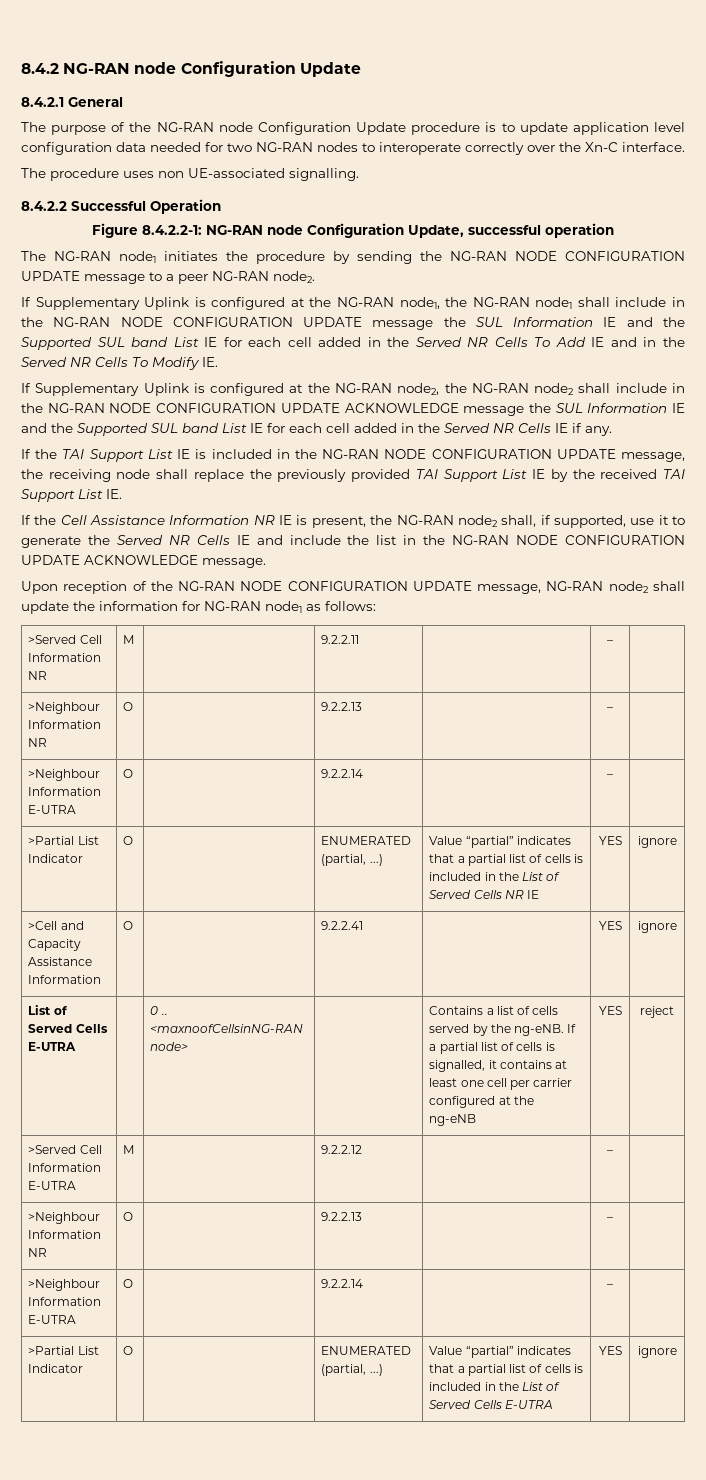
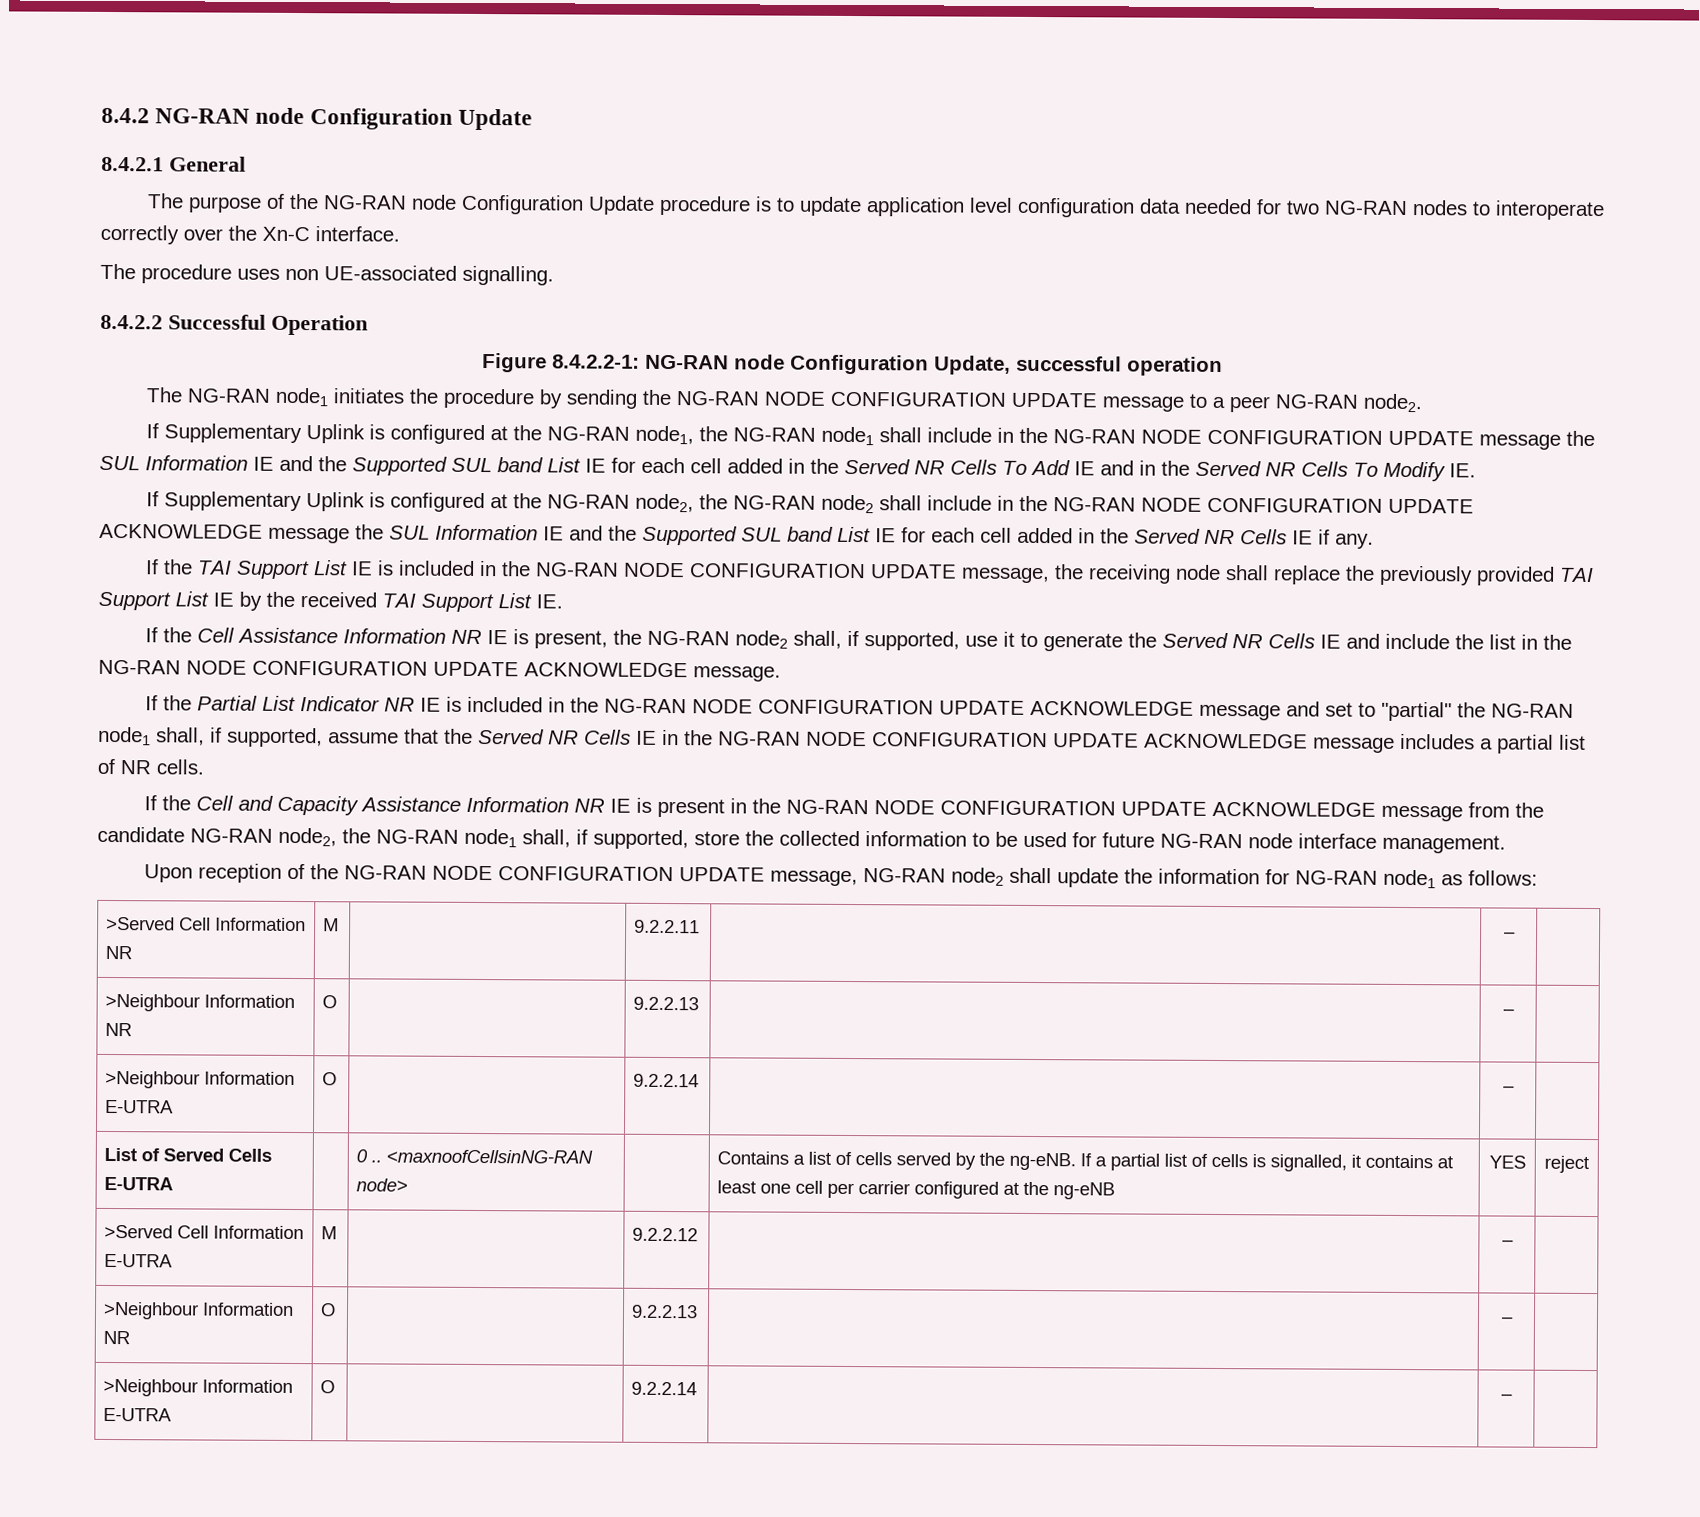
+ If the Partial List Indicator NR IE is included in the NG-RAN NODE CONFIGURATION UPDATE ACKNOWLEDGE message and set to "partial" the NG-RAN node1 shall, if supported, assume that the Served NR Cells IE in the NG-RAN NODE CONFIGURATION UPDATE ACKNOWLEDGE message includes a partial list of NR cells.
+ If the Cell and Capacity Assistance Information NR IE is present in the NG-RAN NODE CONFIGURATION UPDATE ACKNOWLEDGE message from the candidate NG-RAN node2, the NG-RAN node1 shall, if supported, store the collected information to be used for future NG-RAN node interface management.
- >Partial List Indicator | O | | ENUMERATED (partial, ...) | Value “partial” indicates that a partial list of cells is included in the List of Served Cells NR IE | YES | ignore
- >Cell and Capacity Assistance Information | O | | 9.2.2.41 | | YES | ignore
- >Partial List Indicator | O | | ENUMERATED (partial, ...) | Value “partial” indicates that a partial list of cells is included in the List of Served Cells E-UTRA | YES | ignore

